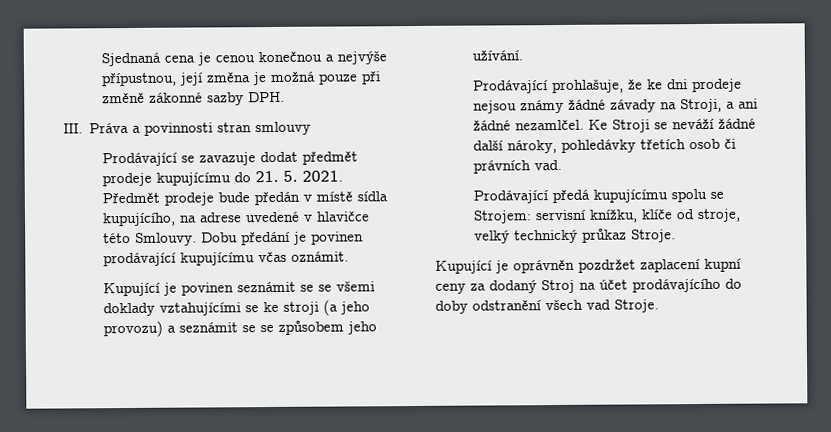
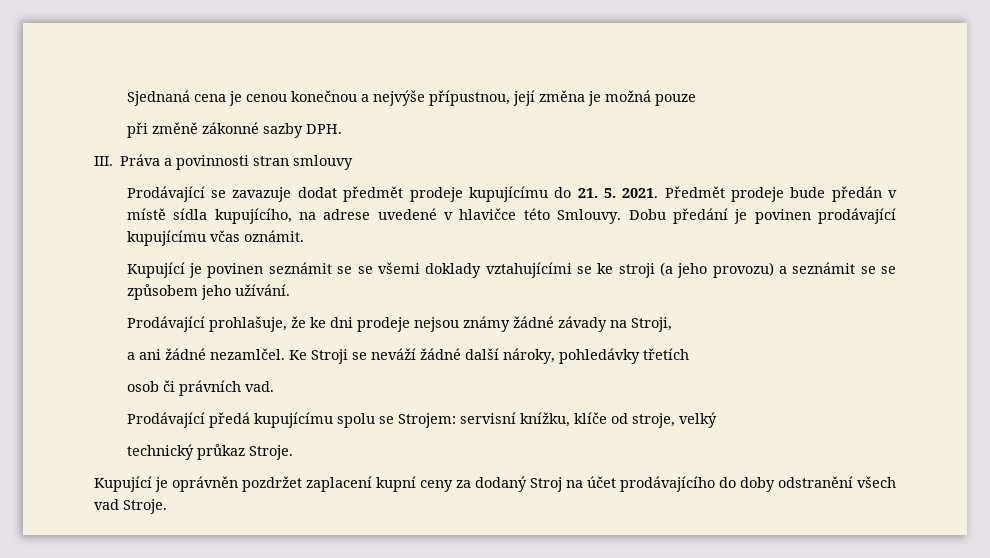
- Sjednaná cena je cenou konečnou a nejvýše přípustnou, její změna je možná pouze při změně zákonné sazby DPH.
+ Sjednaná cena je cenou konečnou a nejvýše přípustnou, její změna je možná pouze
+ při změně zákonné sazby DPH.
- Prodávající prohlašuje, že ke dni prodeje nejsou známy žádné závady na Stroji, a ani žádné nezamlčel.
+ Prodávající prohlašuje, že ke dni prodeje nejsou známy žádné závady na Stroji,
+ a ani žádné nezamlčel.
- Ke Stroji se neváží žádné další nároky, pohledávky třetích osob či právních vad.
+ Ke Stroji se neváží žádné další nároky, pohledávky třetích
+ osob či právních vad.
- Prodávající předá kupujícímu spolu se Strojem: servisní knížku, klíče od stroje, velký technický průkaz Stroje.
+ Prodávající předá kupujícímu spolu se Strojem: servisní knížku, klíče od stroje, velký
+ technický průkaz Stroje.

